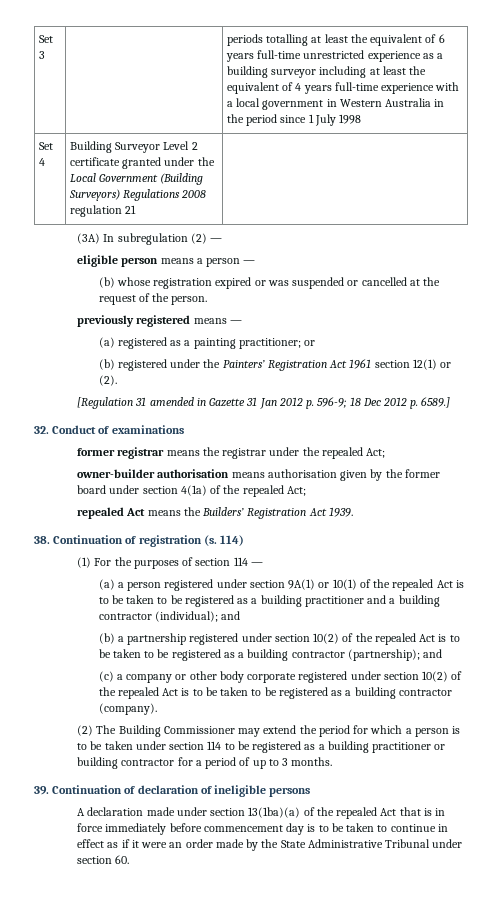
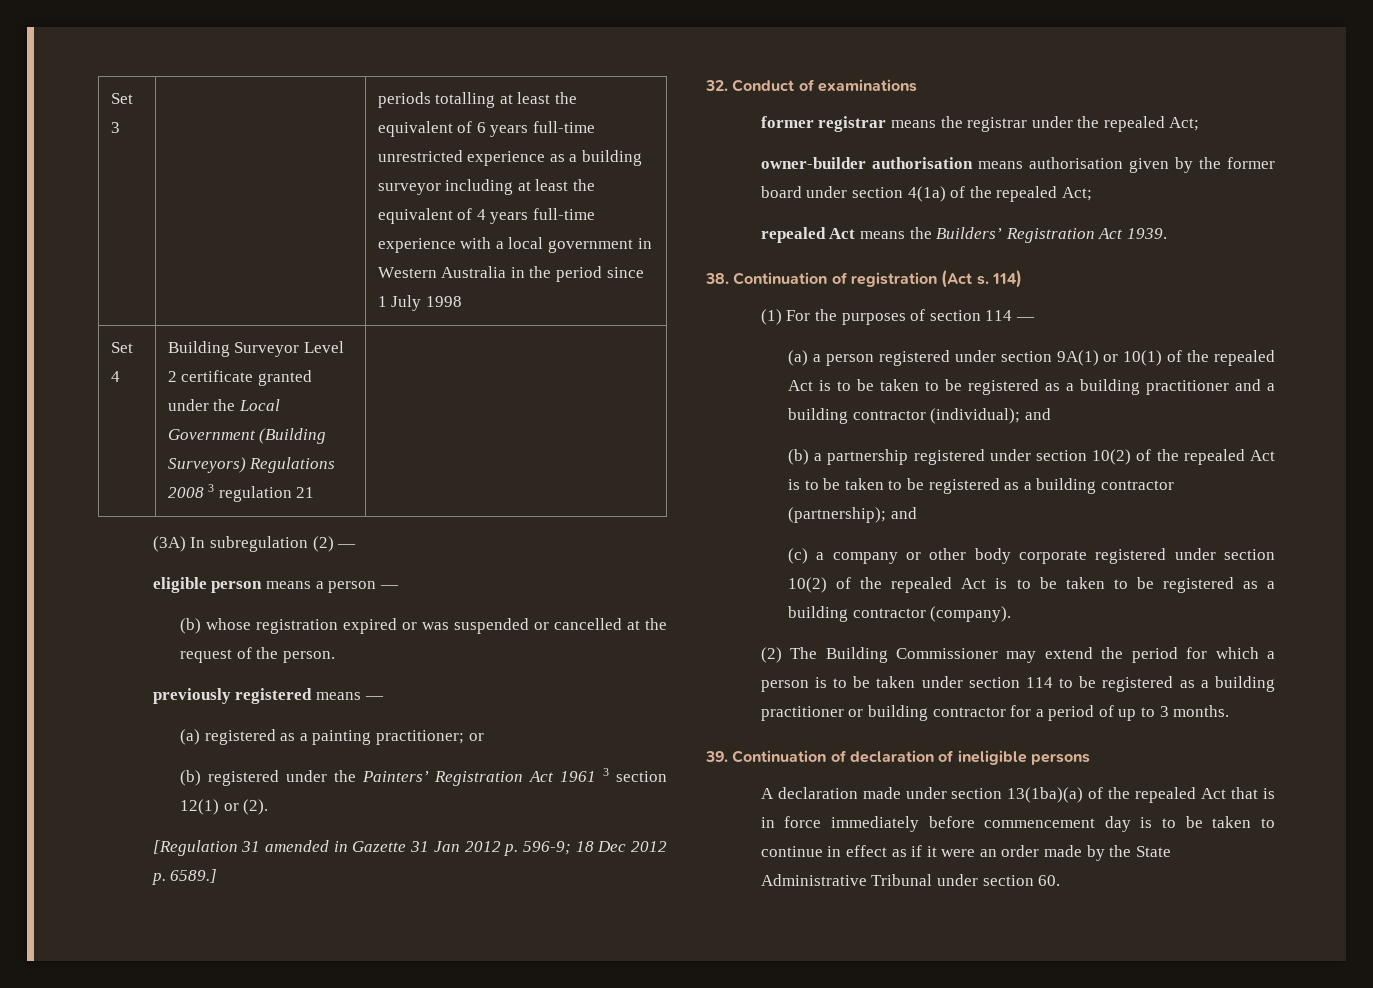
- Set 4 | Building Surveyor Level 2 certificate granted under the Local Government (Building Surveyors) Regulations 2008 regulation 21 |
+ Set 4 | Building Surveyor Level 2 certificate granted under the Local Government (Building Surveyors) Regulations 2008 3 regulation 21 |
- (b) registered under the Painters’ Registration Act 1961 section 12(1) or (2).
+ (b) registered under the Painters’ Registration Act 1961 3 section 12(1) or (2).
- 38. Continuation of registration (s.
+ 38. Continuation of registration (Act s.

